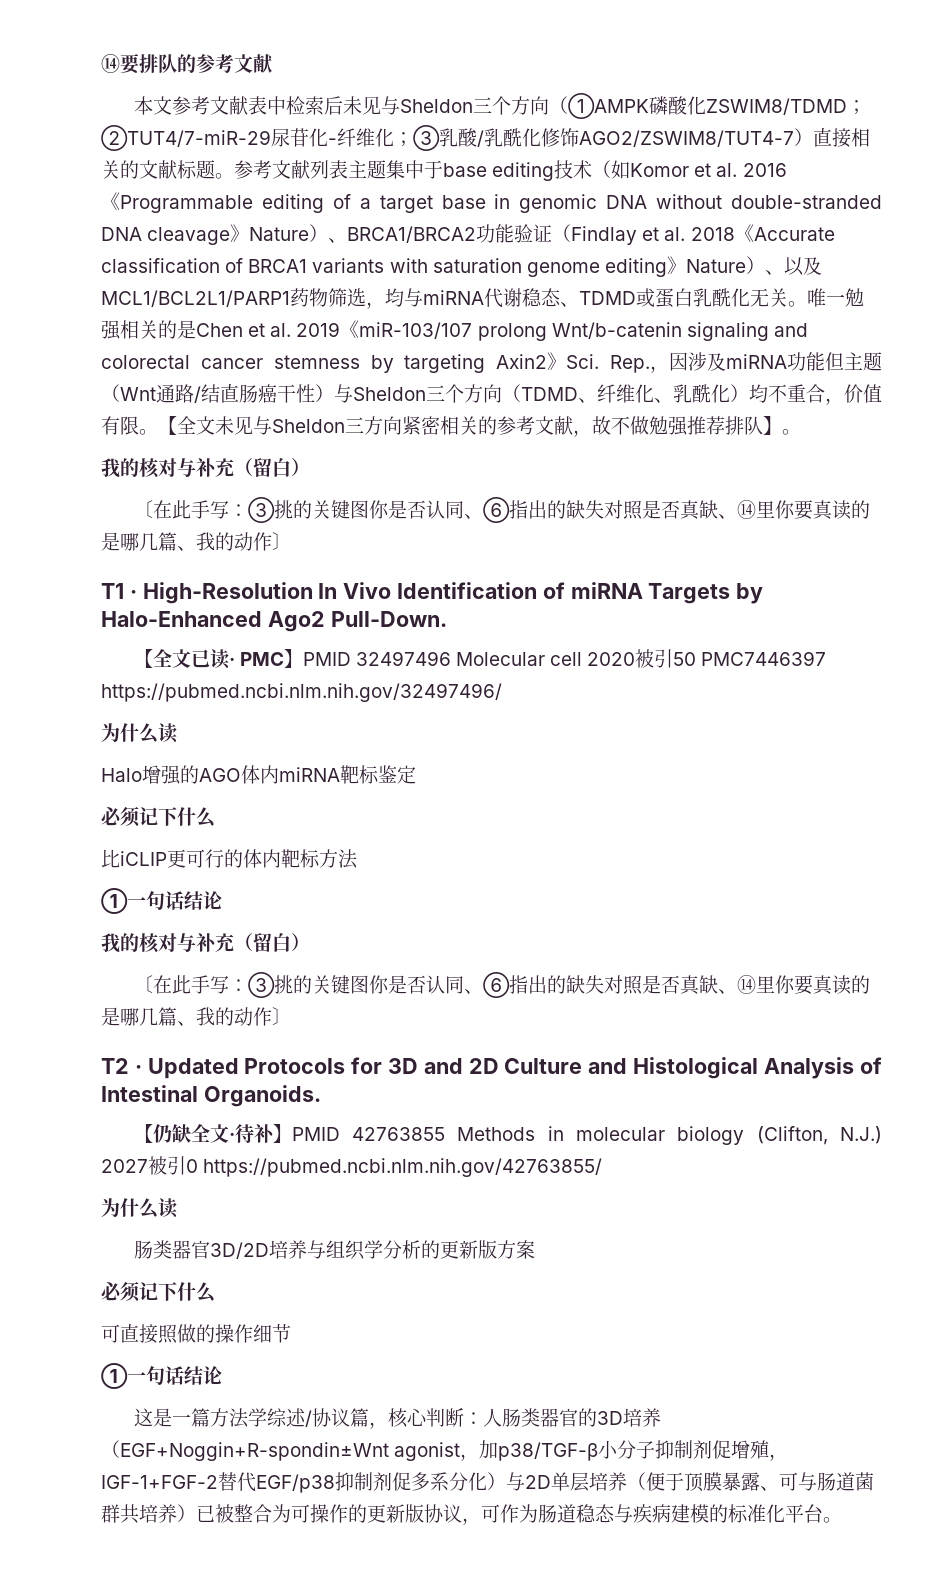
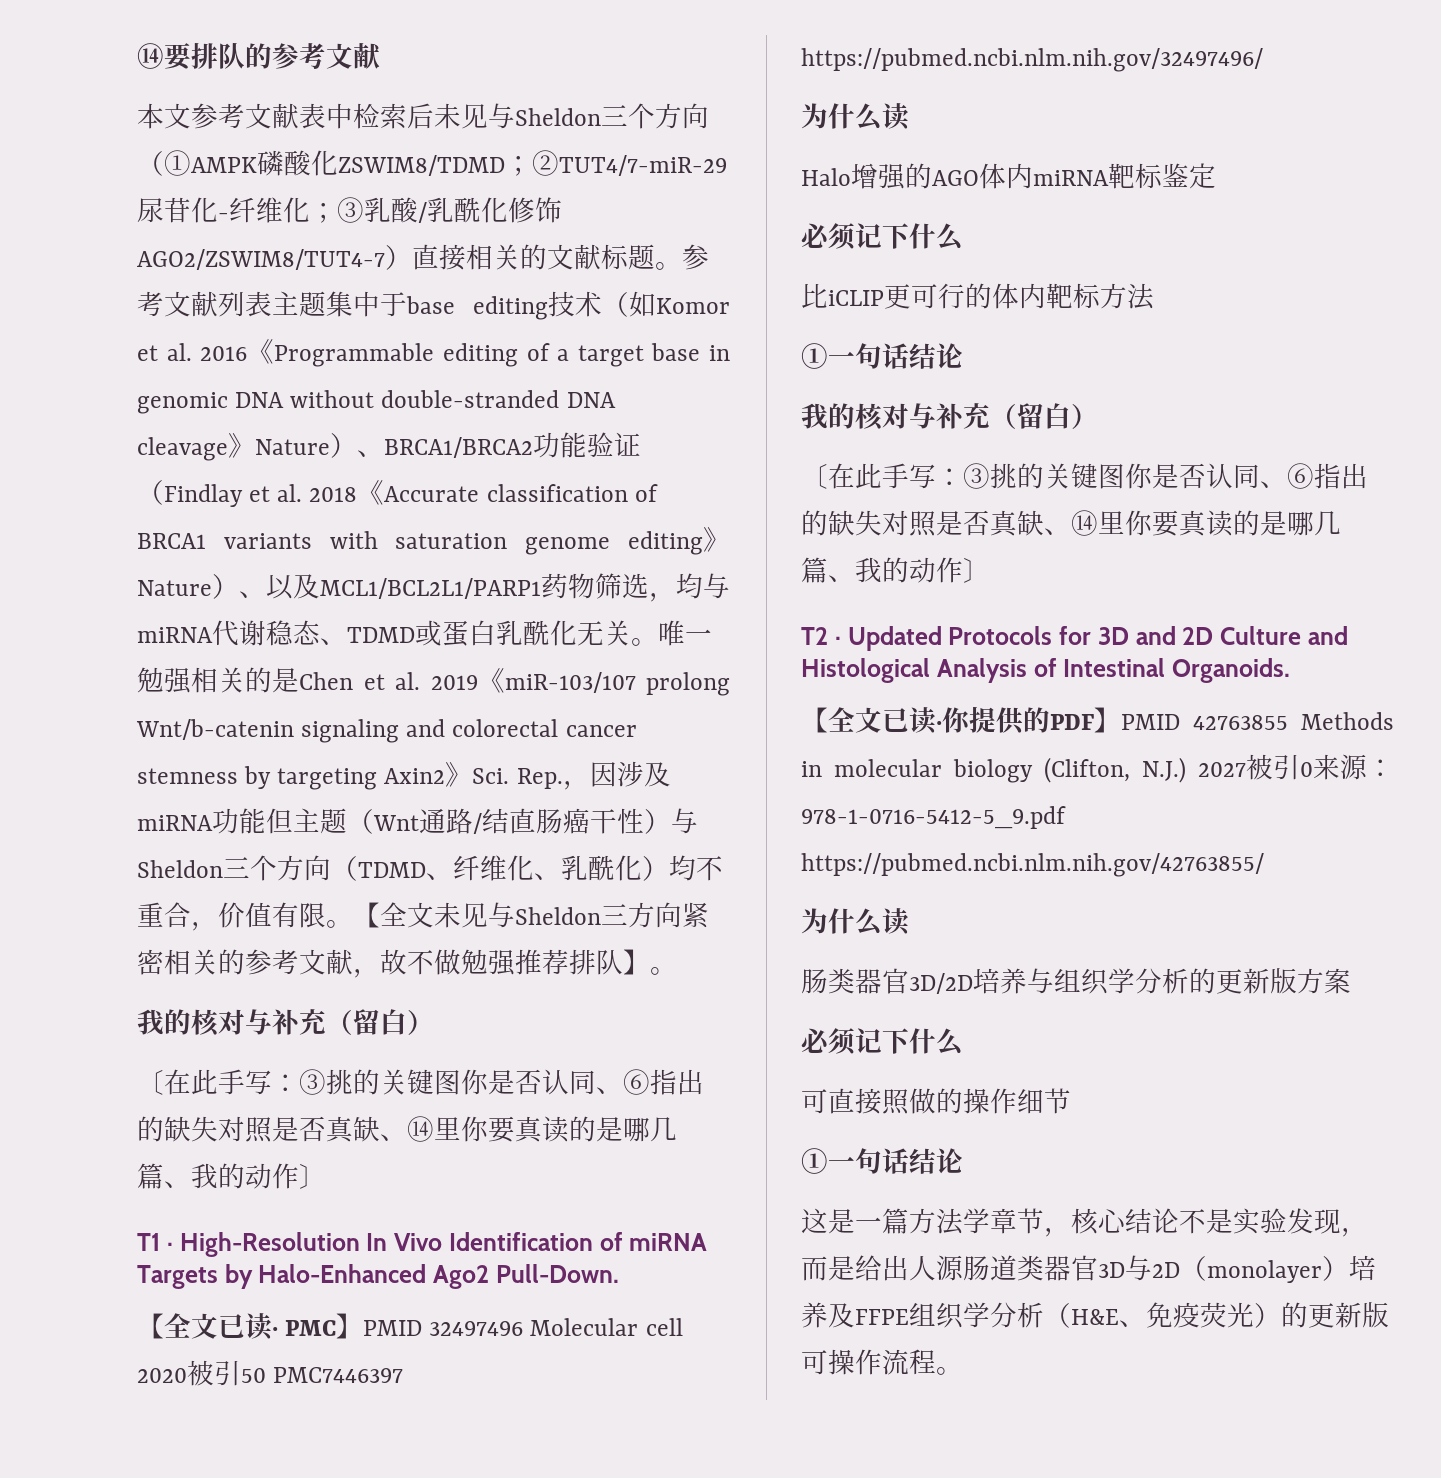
- 【仍缺全文·待补】PMID 42763855 Methods in molecular biology (Clifton, N.J.) 2027被引0 https://pubmed.ncbi.nlm.nih.gov/42763855/
+ 【全文已读·你提供的PDF】PMID 42763855 Methods in molecular biology (Clifton, N.J.) 2027被引0来源：978-1-0716-5412-5_9.pdf https://pubmed.ncbi.nlm.nih.gov/42763855/
- 这是一篇方法学综述/协议篇，核心判断：人肠类器官的3D培养（EGF+Noggin+R-spondin±Wnt agonist，加p38/TGF-β小分子抑制剂促增殖，IGF-1+FGF-2替代EGF/p38抑制剂促多系分化）与2D单层培养（便于顶膜暴露、可与肠道菌群共培养）已被整合为可操作的更新版协议，可作为肠道稳态与疾病建模的标准化平台。
+ 这是一篇方法学章节，核心结论不是实验发现，而是给出人源肠道类器官3D与2D（monolayer）培养及FFPE组织学分析（H&E、免疫荧光）的更新版可操作流程。

